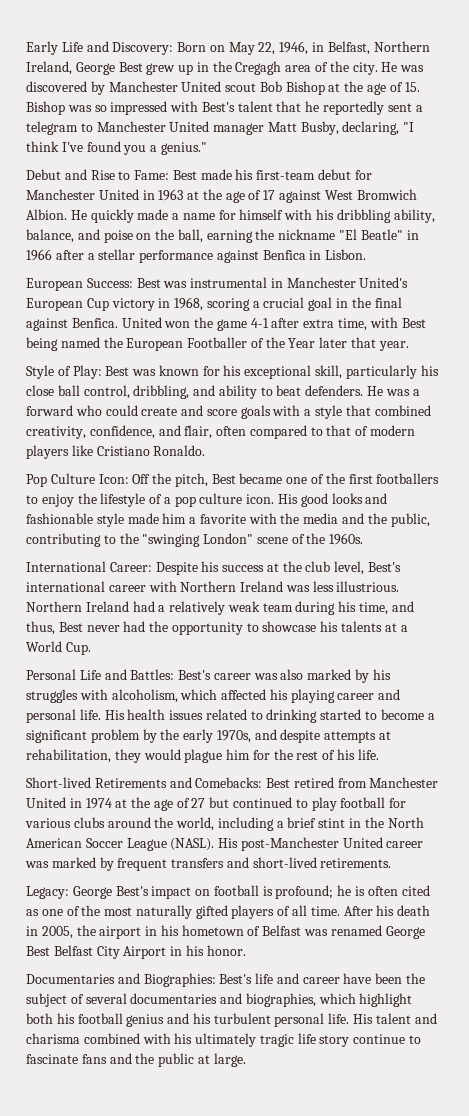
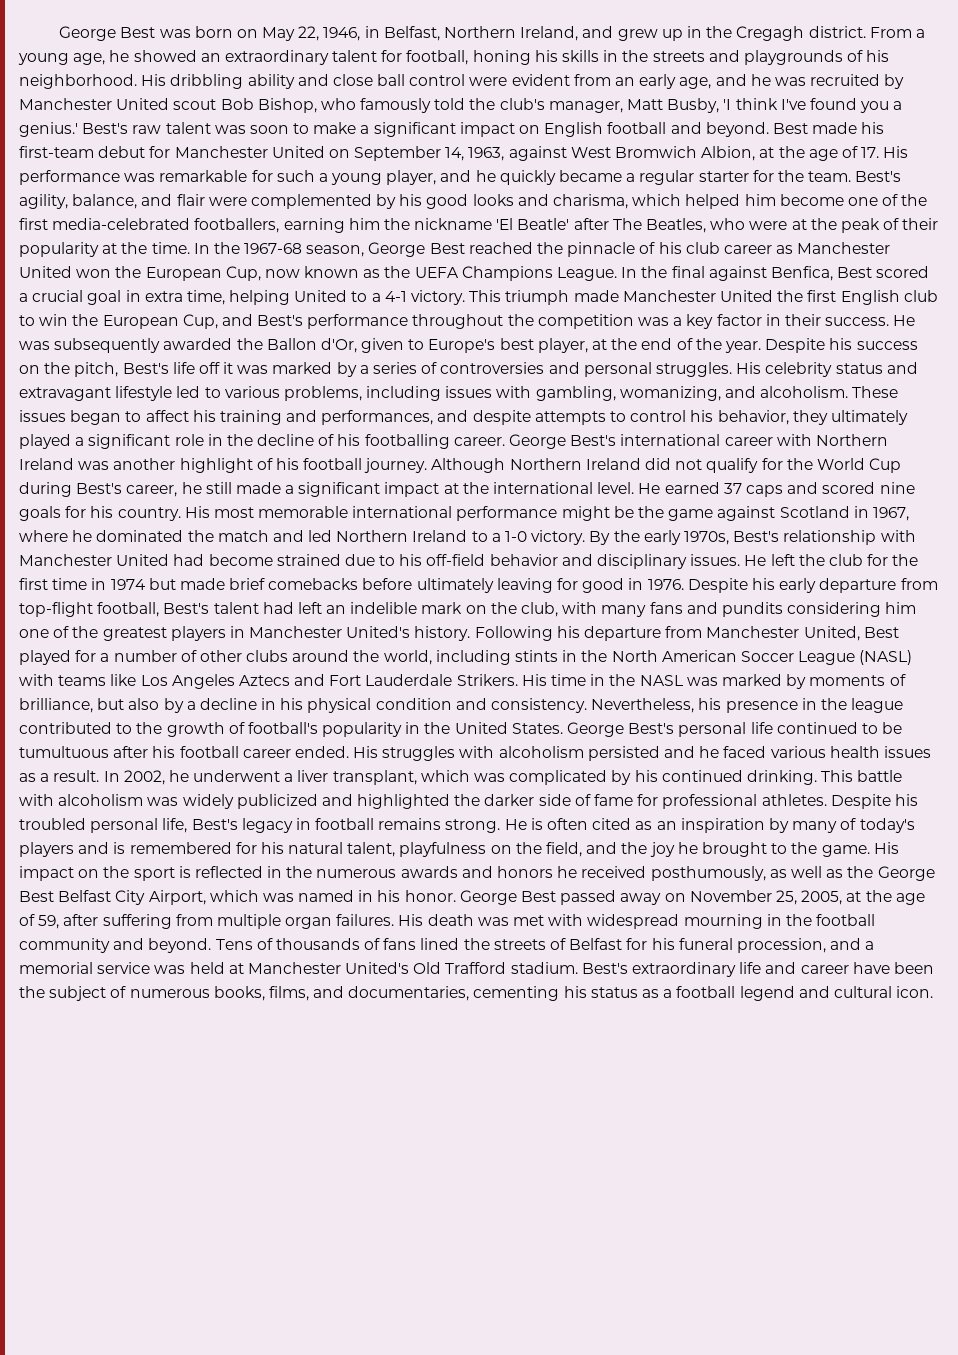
- Early Life and Discovery: Born on May 22, 1946, in Belfast, Northern Ireland, George Best grew up in the Cregagh area of the city. He was discovered by Manchester United scout Bob Bishop at the age of 15. Bishop was so impressed with Best's talent that he reportedly sent a telegram to Manchester United manager Matt Busby, declaring, "I think I've found you a genius."
- Debut and Rise to Fame: Best made his first-team debut for Manchester United in 1963 at the age of 17 against West Bromwich Albion. He quickly made a name for himself with his dribbling ability, balance, and poise on the ball, earning the nickname "El Beatle" in 1966 after a stellar performance against Benfica in Lisbon.
- European Success: Best was instrumental in Manchester United's European Cup victory in 1968, scoring a crucial goal in the final against Benfica. United won the game 4-1 after extra time, with Best being named the European Footballer of the Year later that year.
- Style of Play: Best was known for his exceptional skill, particularly his close ball control, dribbling, and ability to beat defenders. He was a forward who could create and score goals with a style that combined creativity, confidence, and flair, often compared to that of modern players like Cristiano Ronaldo.
- Pop Culture Icon: Off the pitch, Best became one of the first footballers to enjoy the lifestyle of a pop culture icon. His good looks and fashionable style made him a favorite with the media and the public, contributing to the "swinging London" scene of the 1960s.
- International Career: Despite his success at the club level, Best's international career with Northern Ireland was less illustrious. Northern Ireland had a relatively weak team during his time, and thus, Best never had the opportunity to showcase his talents at a World Cup.
- Personal Life and Battles: Best's career was also marked by his struggles with alcoholism, which affected his playing career and personal life. His health issues related to drinking started to become a significant problem by the early 1970s, and despite attempts at rehabilitation, they would plague him for the rest of his life.
- Short-lived Retirements and Comebacks: Best retired from Manchester United in 1974 at the age of 27 but continued to play football for various clubs around the world, including a brief stint in the North American Soccer League (NASL). His post-Manchester United career was marked by frequent transfers and short-lived retirements.
- Legacy: George Best's impact on football is profound; he is often cited as one of the most naturally gifted players of all time. After his death in 2005, the airport in his hometown of Belfast was renamed George Best Belfast City Airport in his honor.
- Documentaries and Biographies: Best's life and career have been the subject of several documentaries and biographies, which highlight both his football genius and his turbulent personal life. His talent and charisma combined with his ultimately tragic life story continue to fascinate fans and the public at large.
+ George Best was born on May 22, 1946, in Belfast, Northern Ireland, and grew up in the Cregagh district. From a young age, he showed an extraordinary talent for football, honing his skills in the streets and playgrounds of his neighborhood. His dribbling ability and close ball control were evident from an early age, and he was recruited by Manchester United scout Bob Bishop, who famously told the club's manager, Matt Busby, 'I think I've found you a genius.' Best's raw talent was soon to make a significant impact on English football and beyond. Best made his first-team debut for Manchester United on September 14, 1963, against West Bromwich Albion, at the age of 17. His performance was remarkable for such a young player, and he quickly became a regular starter for the team. Best's agility, balance, and flair were complemented by his good looks and charisma, which helped him become one of the first media-celebrated footballers, earning him the nickname 'El Beatle' after The Beatles, who were at the peak of their popularity at the time. In the 1967-68 season, George Best reached the pinnacle of his club career as Manchester United won the European Cup, now known as the UEFA Champions League. In the final against Benfica, Best scored a crucial goal in extra time, helping United to a 4-1 victory. This triumph made Manchester United the first English club to win the European Cup, and Best's performance throughout the competition was a key factor in their success. He was subsequently awarded the Ballon d'Or, given to Europe's best player, at the end of the year. Despite his success on the pitch, Best's life off it was marked by a series of controversies and personal struggles. His celebrity status and extravagant lifestyle led to various problems, including issues with gambling, womanizing, and alcoholism. These issues began to affect his training and performances, and despite attempts to control his behavior, they ultimately played a significant role in the decline of his footballing career. George Best's international career with Northern Ireland was another highlight of his football journey. Although Northern Ireland did not qualify for the World Cup during Best's career, he still made a significant impact at the international level. He earned 37 caps and scored nine goals for his country. His most memorable international performance might be the game against Scotland in 1967, where he dominated the match and led Northern Ireland to a 1-0 victory. By the early 1970s, Best's relationship with Manchester United had become strained due to his off-field behavior and disciplinary issues. He left the club for the first time in 1974 but made brief comebacks before ultimately leaving for good in 1976. Despite his early departure from top-flight football, Best's talent had left an indelible mark on the club, with many fans and pundits considering him one of the greatest players in Manchester United's history. Following his departure from Manchester United, Best played for a number of other clubs around the world, including stints in the North American Soccer League (NASL) with teams like Los Angeles Aztecs and Fort Lauderdale Strikers. His time in the NASL was marked by moments of brilliance, but also by a decline in his physical condition and consistency. Nevertheless, his presence in the league contributed to the growth of football's popularity in the United States. George Best's personal life continued to be tumultuous after his football career ended. His struggles with alcoholism persisted and he faced various health issues as a result. In 2002, he underwent a liver transplant, which was complicated by his continued drinking. This battle with alcoholism was widely publicized and highlighted the darker side of fame for professional athletes. Despite his troubled personal life, Best's legacy in football remains strong. He is often cited as an inspiration by many of today's players and is remembered for his natural talent, playfulness on the field, and the joy he brought to the game. His impact on the sport is reflected in the numerous awards and honors he received posthumously, as well as the George Best Belfast City Airport, which was named in his honor. George Best passed away on November 25, 2005, at the age of 59, after suffering from multiple organ failures. His death was met with widespread mourning in the football community and beyond. Tens of thousands of fans lined the streets of Belfast for his funeral procession, and a memorial service was held at Manchester United's Old Trafford stadium. Best's extraordinary life and career have been the subject of numerous books, films, and documentaries, cementing his status as a football legend and cultural icon.

